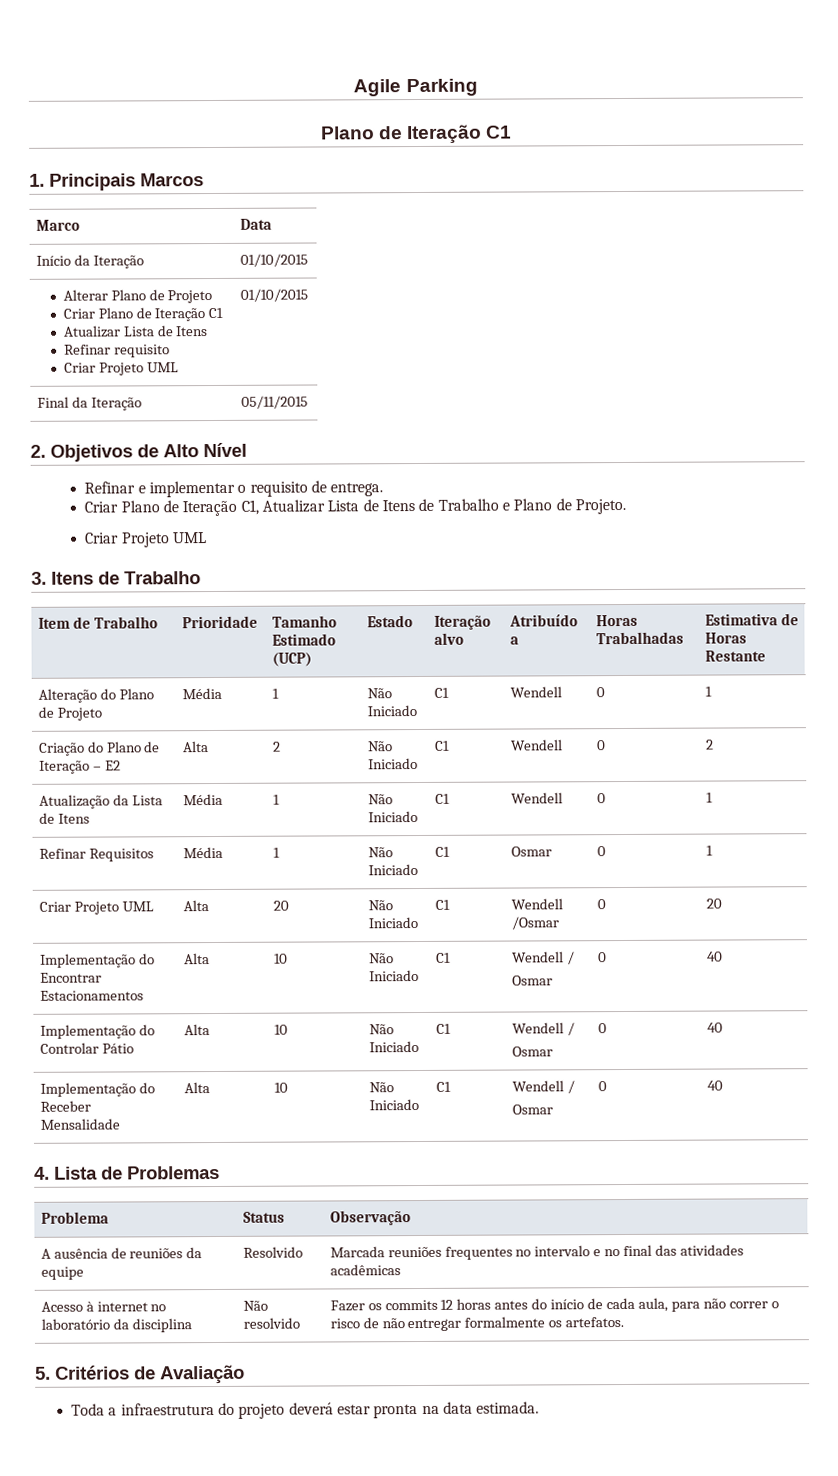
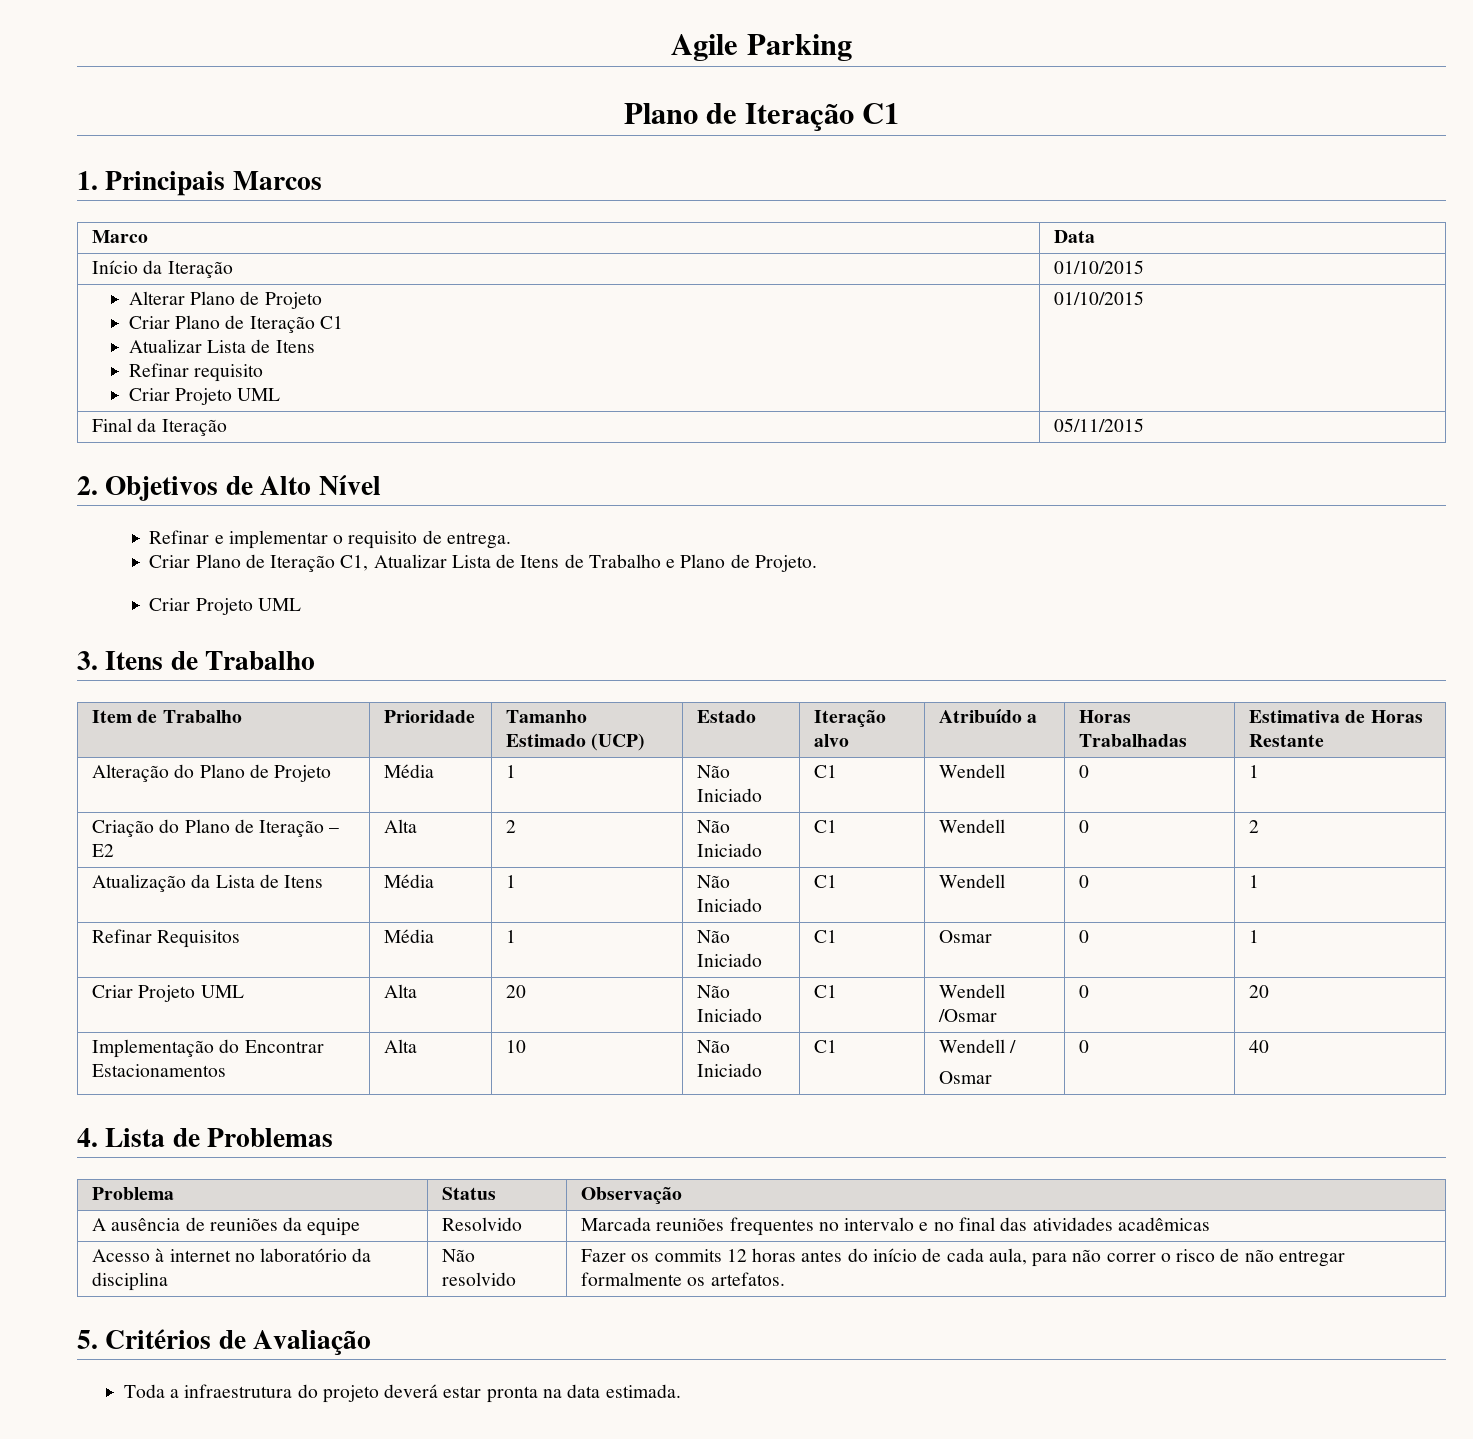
- Implementação do Controlar Pátio | Alta | 10 | Não Iniciado | C1 | Wendell /
- Osmar | 0 | 40
- Implementação do Receber Mensalidade | Alta | 10 | Não Iniciado | C1 | Wendell /
- Osmar | 0 | 40

